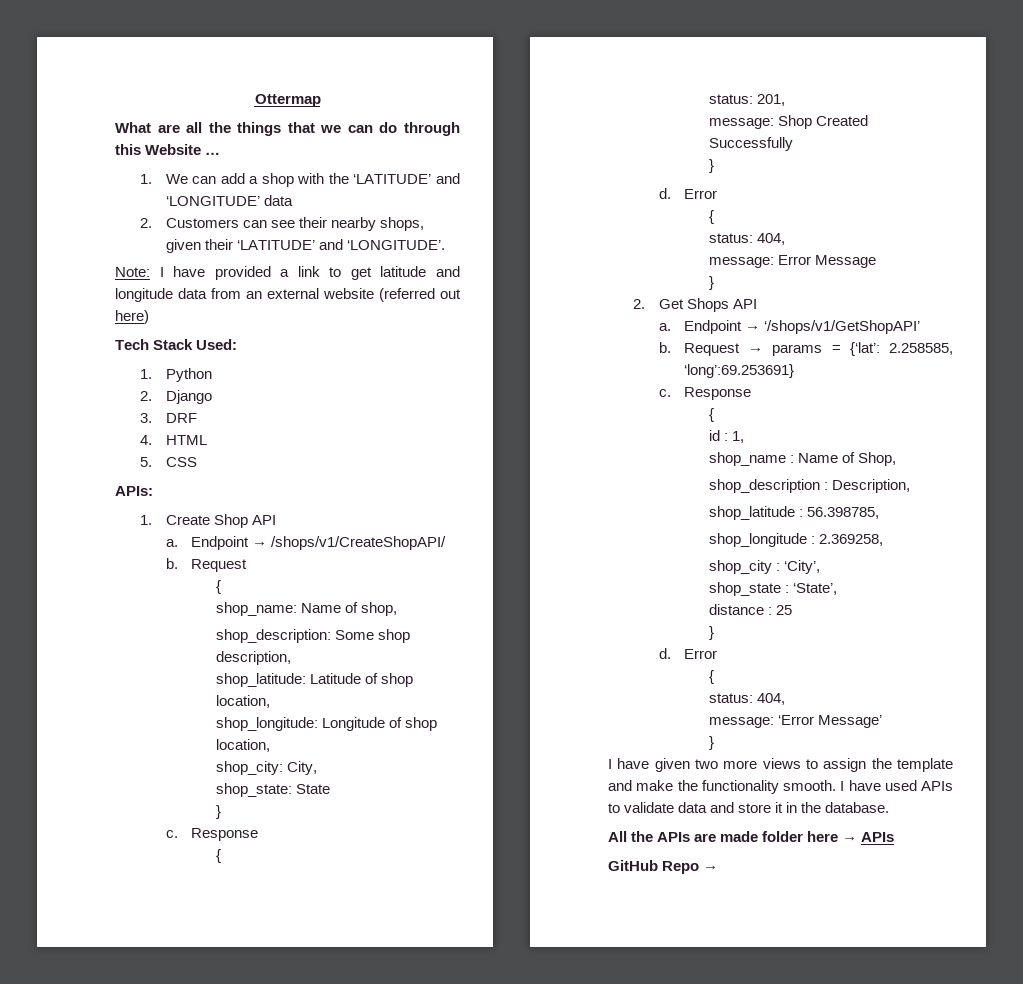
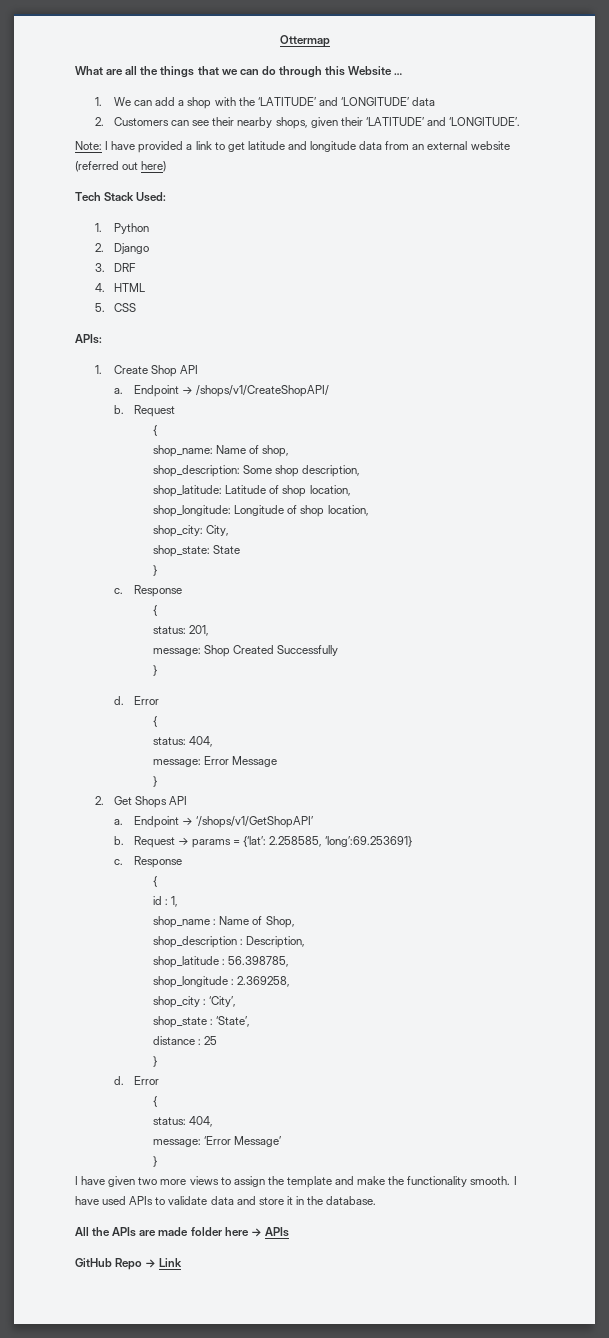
- GitHub Repo →
+ GitHub Repo → Link

